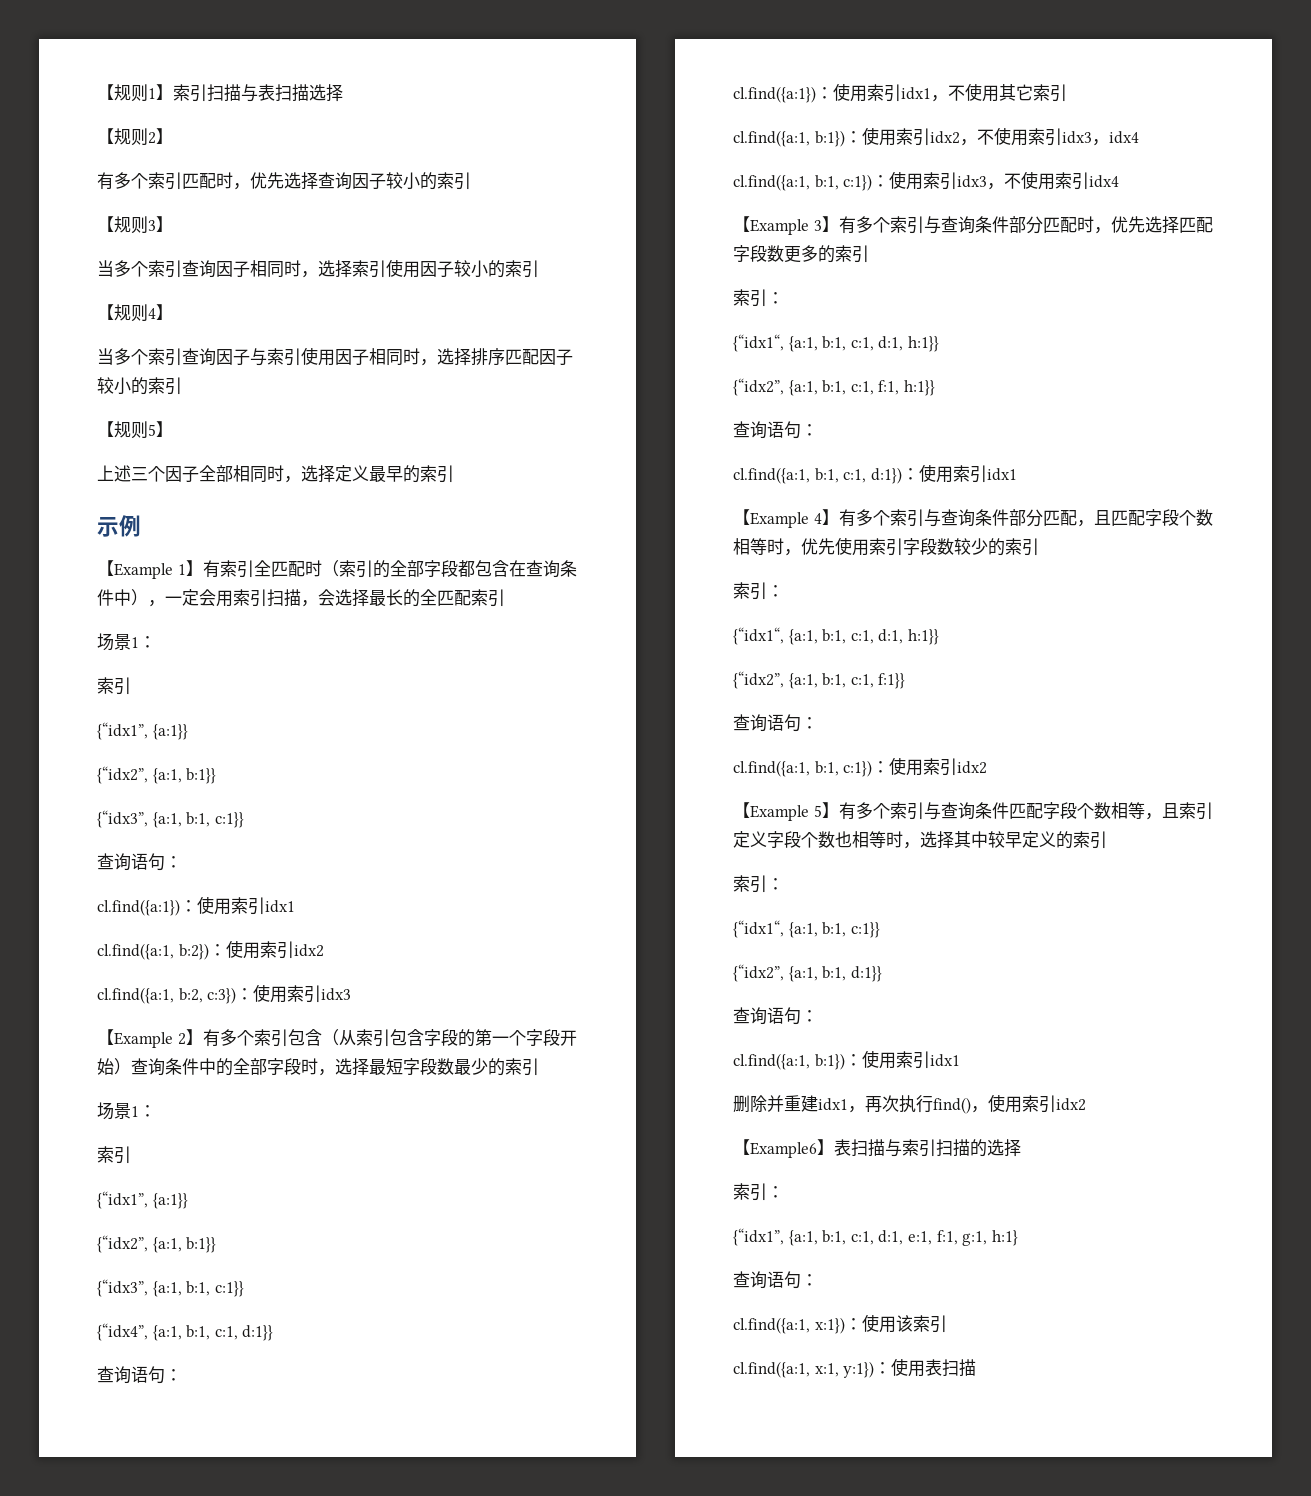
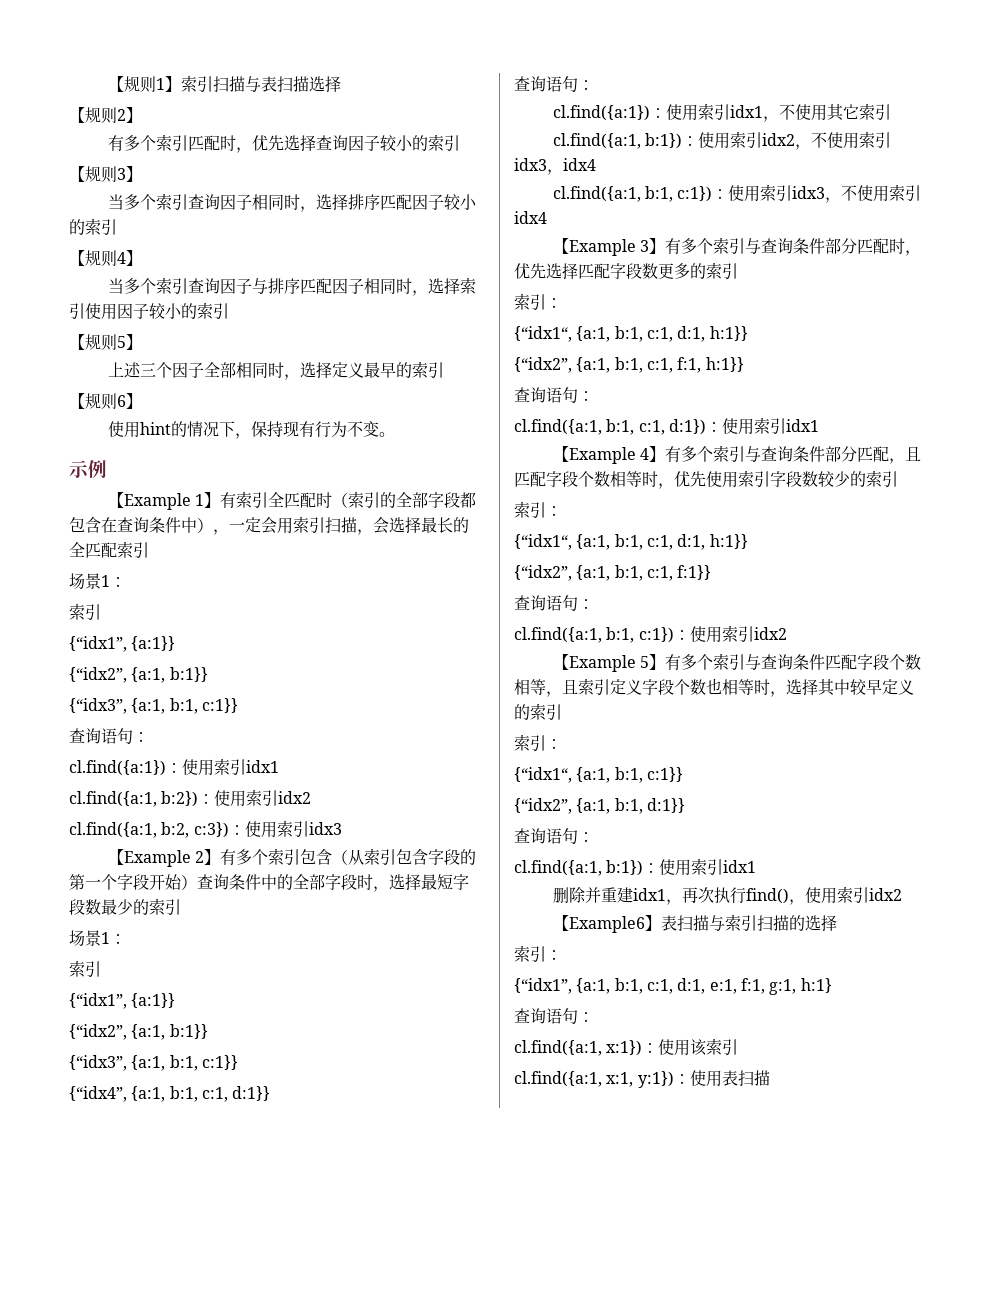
- 当多个索引查询因子相同时，选择索引使用因子较小的索引
+ 当多个索引查询因子相同时，选择排序匹配因子较小的索引
- 当多个索引查询因子与索引使用因子相同时，选择排序匹配因子较小的索引
+ 当多个索引查询因子与排序匹配因子相同时，选择索引使用因子较小的索引
+ 【规则6】
+ 使用hint的情况下，保持现有行为不变。

